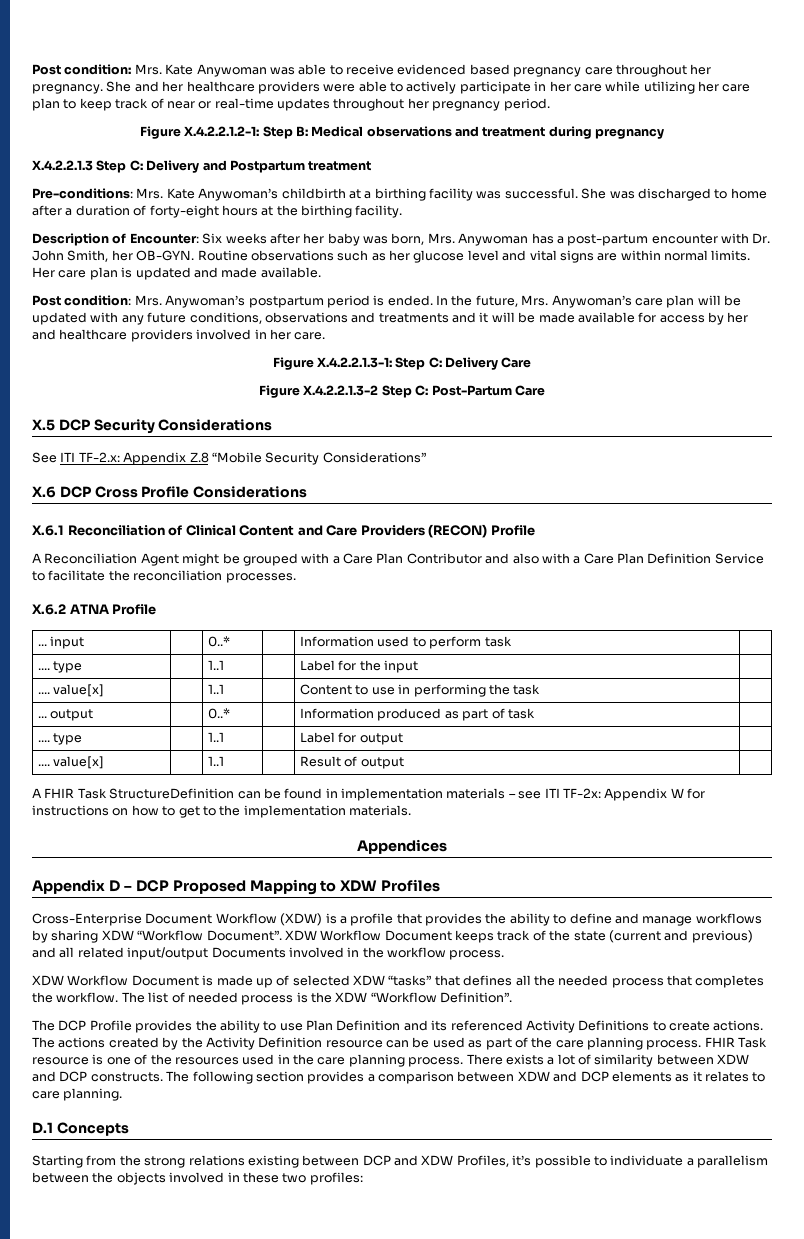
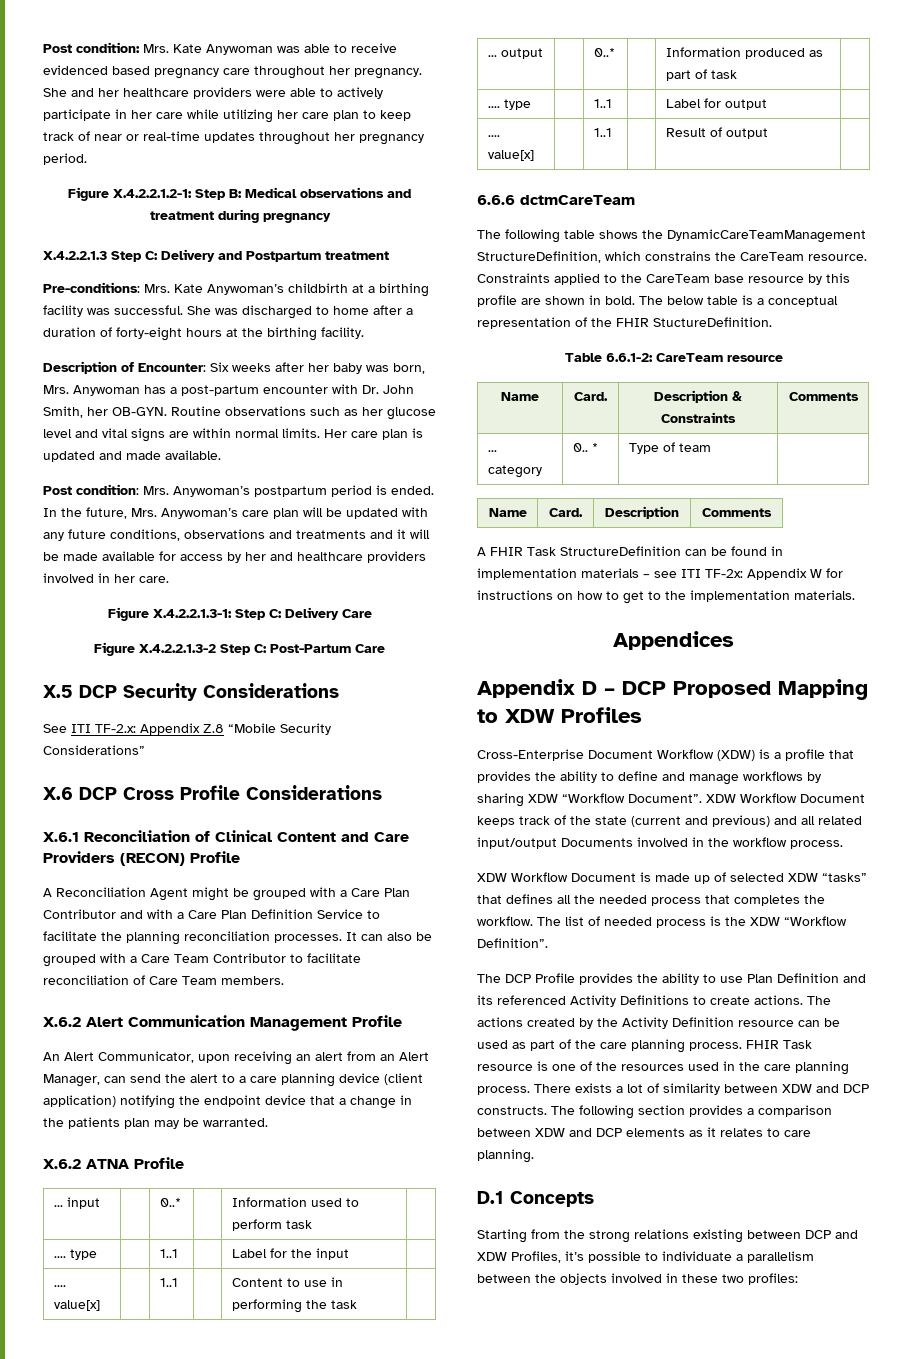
- A Reconciliation Agent might be grouped with a Care Plan Contributor and also with a Care Plan Definition Service to facilitate the reconciliation processes.
+ A Reconciliation Agent might be grouped with a Care Plan Contributor and with a Care Plan Definition Service to facilitate the planning reconciliation processes. It can also be grouped with a Care Team Contributor to facilitate reconciliation of Care Team members.
+ X.6.2 Alert Communication Management Profile
+ An Alert Communicator, upon receiving an alert from an Alert Manager, can send the alert to a care planning device (client application) notifying the endpoint device that a change in the patients plan may be warranted.
+ 6.6.6 dctmCareTeam
+ The following table shows the DynamicCareTeamManagement StructureDefinition, which constrains the CareTeam resource. Constraints applied to the CareTeam base resource by this profile are shown in bold. The below table is a conceptual representation of the FHIR StuctureDefinition.
+ Table 6.6.1-2: CareTeam resource
+ Name | Card. | Description & Constraints | Comments
+ ... category | 0.. * | Type of team |
+ Name | Card. | Description | Comments

